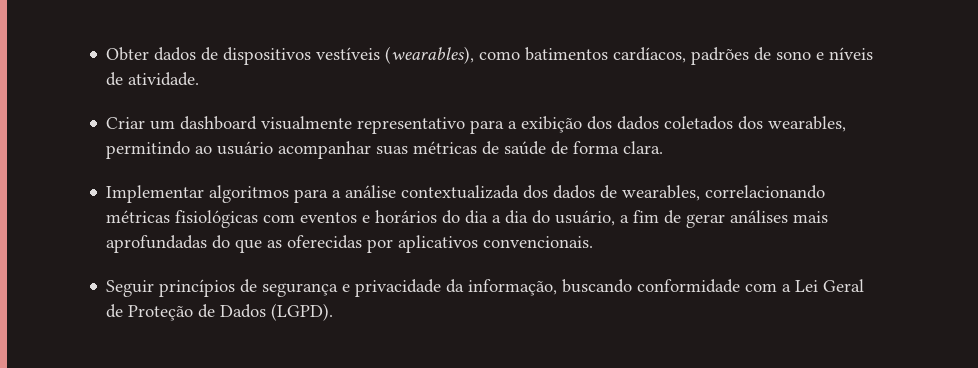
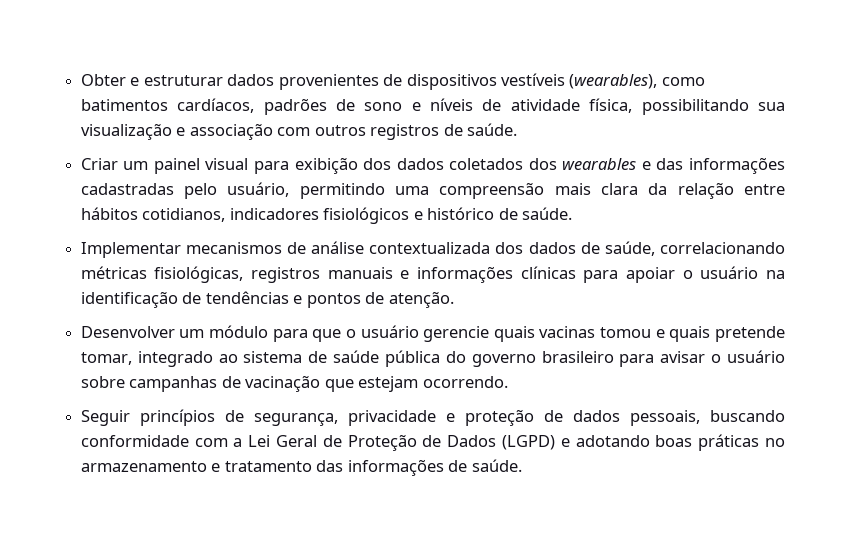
- Obter dados de dispositivos vestíveis (wearables), como batimentos cardíacos, padrões de sono e níveis de atividade.
- Criar um dashboard visualmente representativo para a exibição dos dados coletados dos wearables, permitindo ao usuário acompanhar suas métricas de saúde de forma clara.
- Implementar algoritmos para a análise contextualizada dos dados de wearables, correlacionando métricas fisiológicas com eventos e horários do dia a dia do usuário, a fim de gerar análises mais aprofundadas do que as oferecidas por aplicativos convencionais.
- Seguir princípios de segurança e privacidade da informação, buscando conformidade com a Lei Geral de Proteção de Dados (LGPD).
+ Obter e estruturar dados provenientes de dispositivos vestíveis (wearables), como batimentos cardíacos, padrões de sono e níveis de atividade física, possibilitando sua visualização e associação com outros registros de saúde.
+ Criar um painel visual para exibição dos dados coletados dos wearables e das informações cadastradas pelo usuário, permitindo uma compreensão mais clara da relação entre hábitos cotidianos, indicadores fisiológicos e histórico de saúde.
+ Implementar mecanismos de análise contextualizada dos dados de saúde, correlacionando métricas fisiológicas, registros manuais e informações clínicas para apoiar o usuário na identificação de tendências e pontos de atenção.
+ Desenvolver um módulo para que o usuário gerencie quais vacinas tomou e quais pretende tomar, integrado ao sistema de saúde pública do governo brasileiro para avisar o usuário sobre campanhas de vacinação que estejam ocorrendo.
+ Seguir princípios de segurança, privacidade e proteção de dados pessoais, buscando conformidade com a Lei Geral de Proteção de Dados (LGPD) e adotando boas práticas no armazenamento e tratamento das informações de saúde.

